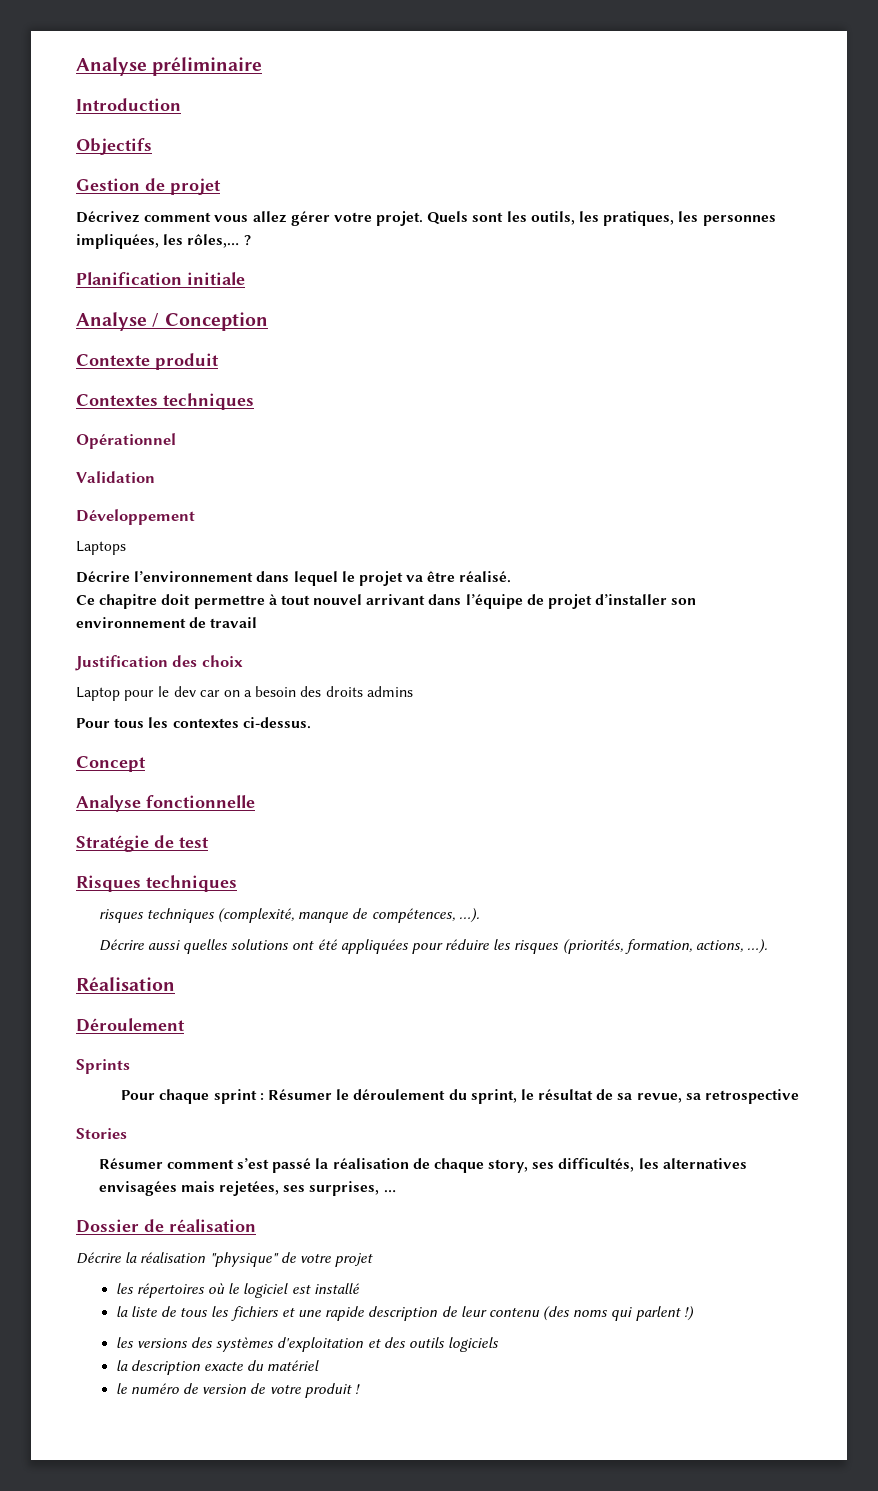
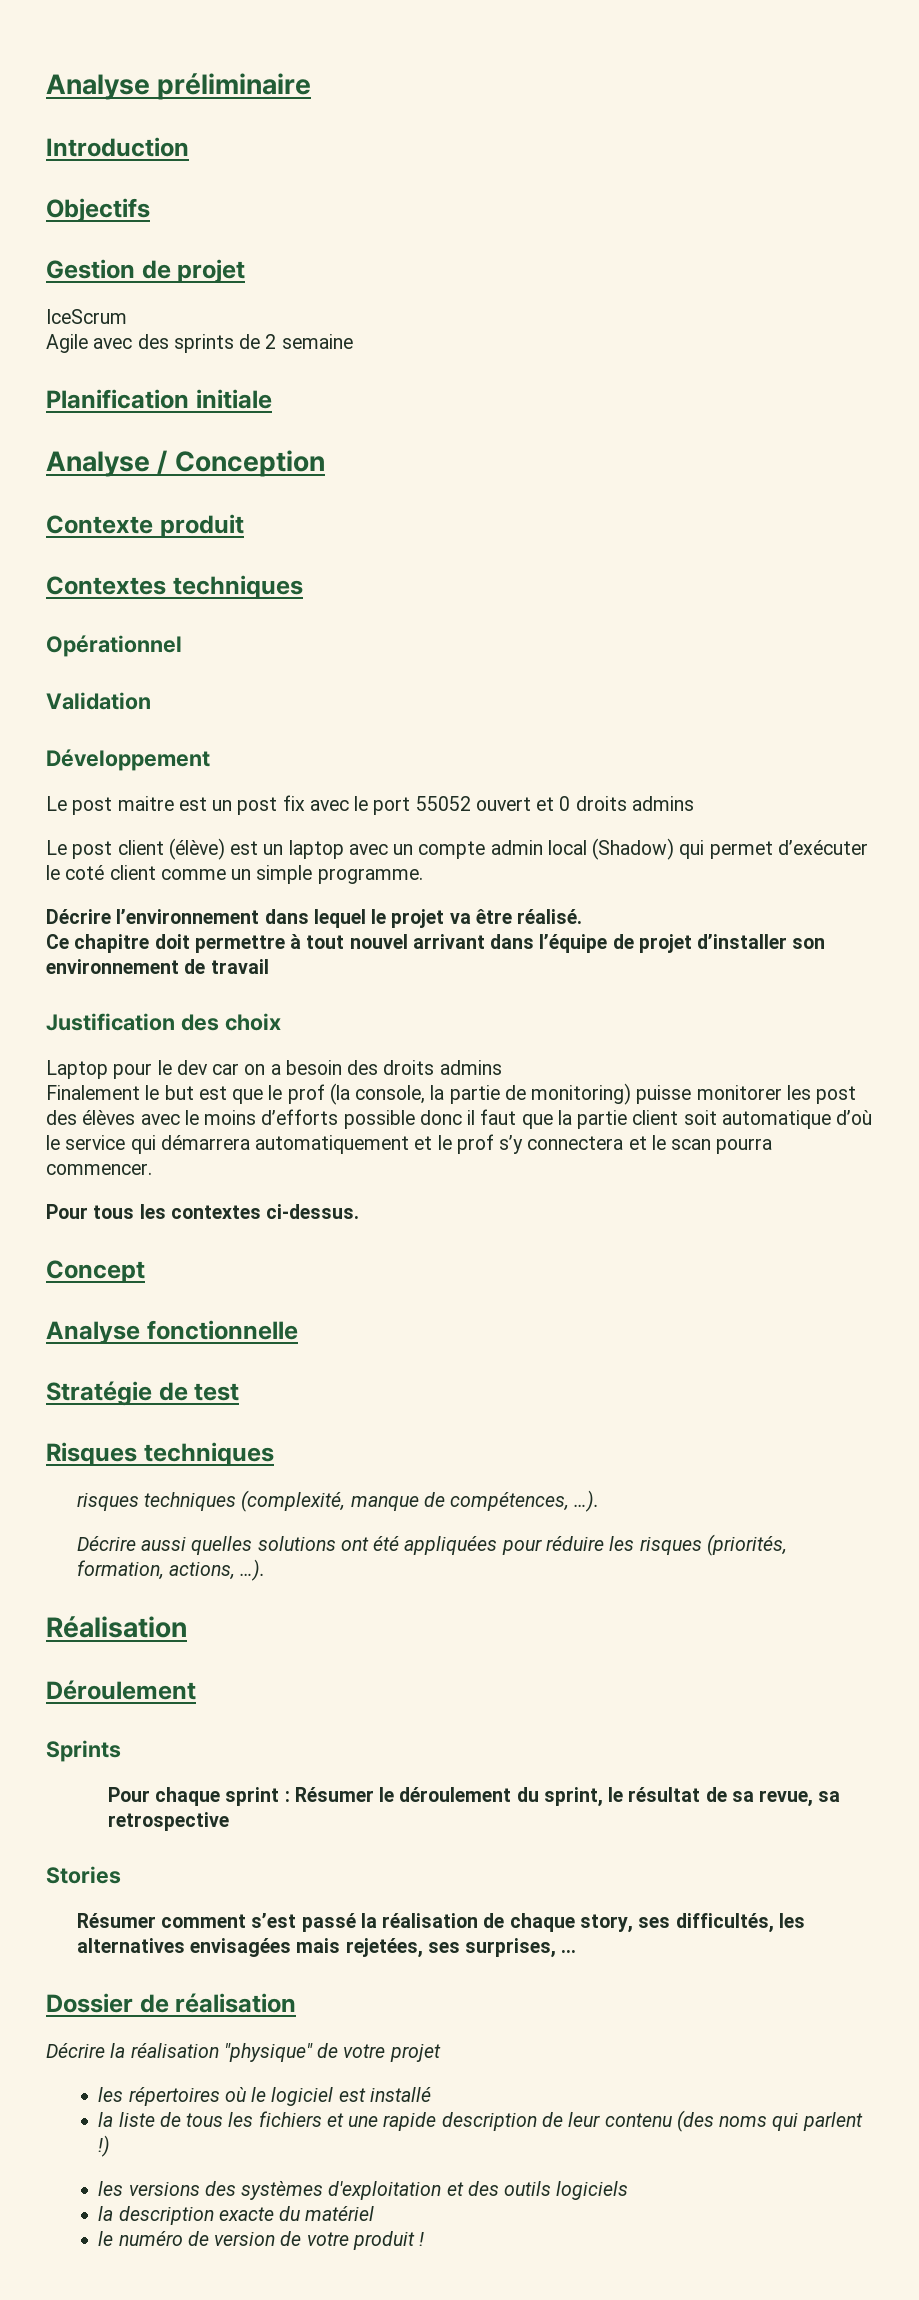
- Décrivez comment vous allez gérer votre projet. Quels sont les outils, les pratiques, les personnes impliquées, les rôles,… ?
+ IceScrum
+ Agile avec des sprints de 2 semaine
- Laptops
+ Le post maitre est un post fix avec le port 55052 ouvert et 0 droits admins
+ Le post client (élève) est un laptop avec un compte admin local (Shadow) qui permet d’exécuter le coté client comme un simple programme.
+ Finalement le but est que le prof (la console, la partie de monitoring) puisse monitorer les post des élèves avec le moins d’efforts possible donc il faut que la partie client soit automatique d’où le service qui démarrera automatiquement et le prof s’y connectera et le scan pourra commencer.

